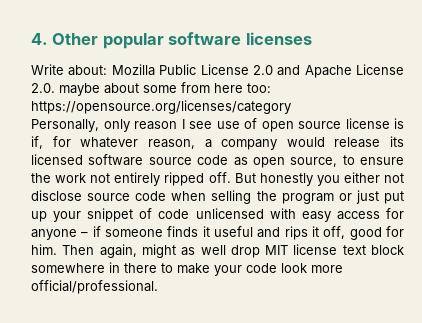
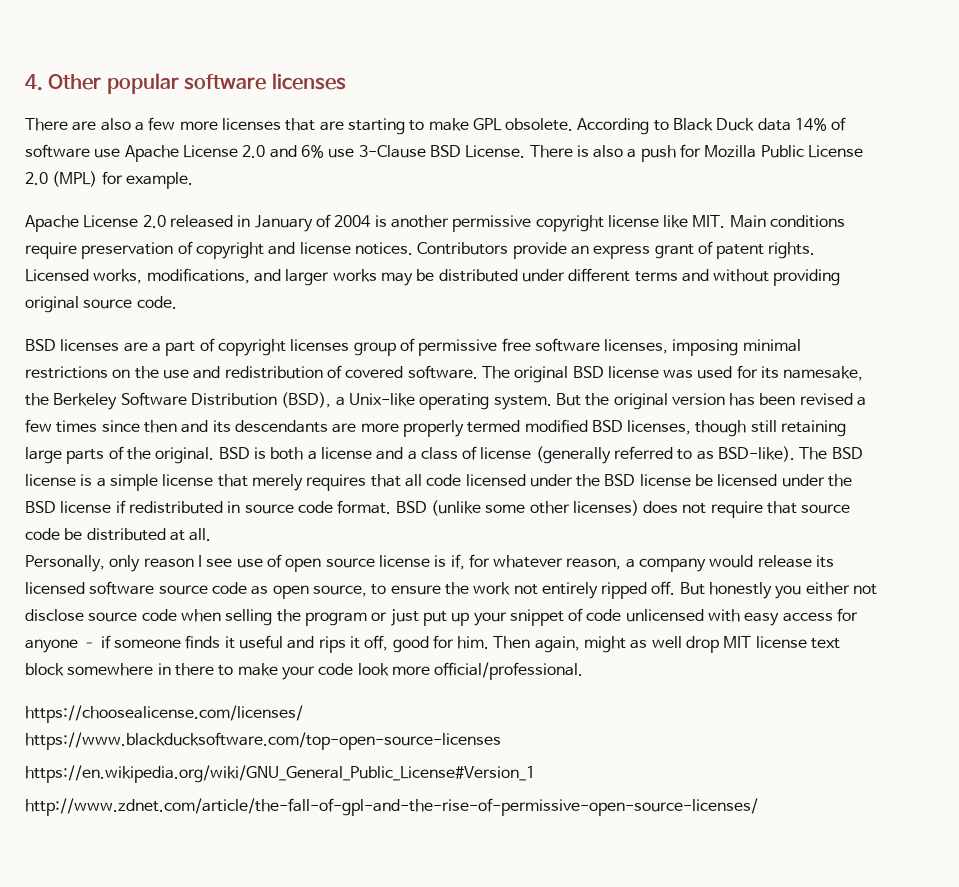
- Write about: Mozilla Public License 2.0 and Apache License 2.0. maybe about some from here too: https://opensource.org/licenses/category
+ There are also a few more licenses that are starting to make GPL obsolete. According to Black Duck data 14% of software use Apache License 2.0 and 6% use 3-Clause BSD License. There is also a push for Mozilla Public License 2.0 (MPL) for example.
+ Apache License 2.0 released in January of 2004 is another permissive copyright license like MIT. Main conditions require preservation of copyright and license notices. Contributors provide an express grant of patent rights. Licensed works, modifications, and larger works may be distributed under different terms and without providing original source code.
+ BSD licenses are a part of copyright licenses group of permissive free software licenses, imposing minimal restrictions on the use and redistribution of covered software. The original BSD license was used for its namesake, the Berkeley Software Distribution (BSD), a Unix-like operating system. But the original version has been revised a few times since then and its descendants are more properly termed modified BSD licenses, though still retaining large parts of the original. BSD is both a license and a class of license (generally referred to as BSD-like). The BSD license is a simple license that merely requires that all code licensed under the BSD license be licensed under the BSD license if redistributed in source code format. BSD (unlike some other licenses) does not require that source code be distributed at all.
+ https://choosealicense.com/licenses/
+ https://www.blackducksoftware.com/top-open-source-licenses
+ https://en.wikipedia.org/wiki/GNU_General_Public_License#Version_1
+ http://www.zdnet.com/article/the-fall-of-gpl-and-the-rise-of-permissive-open-source-licenses/

